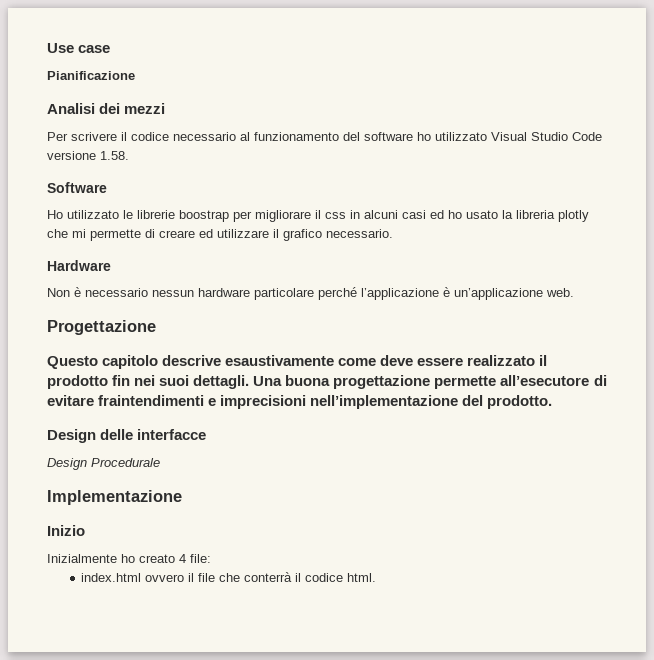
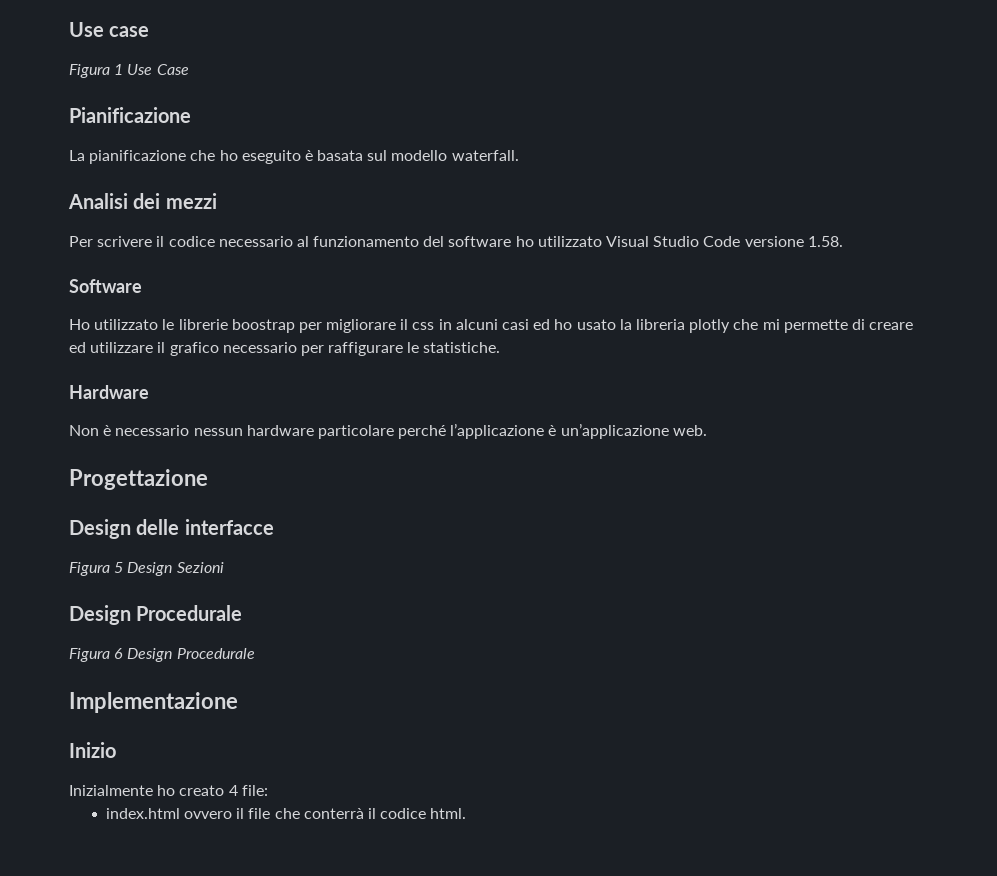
+ Figura 1 Use Case
  Pianificazione
+ La pianificazione che ho eseguito è basata sul modello waterfall.
- Ho utilizzato le librerie boostrap per migliorare il css in alcuni casi ed ho usato la libreria plotly che mi permette di creare ed utilizzare il grafico necessario.
+ Ho utilizzato le librerie boostrap per migliorare il css in alcuni casi ed ho usato la libreria plotly che mi permette di creare ed utilizzare il grafico necessario per raffigurare le statistiche.
- Questo capitolo descrive esaustivamente come deve essere realizzato il prodotto fin nei suoi dettagli. Una buona progettazione permette all’esecutore di evitare fraintendimenti e imprecisioni nell’implementazione del prodotto.
  Design delle interfacce
+ Figura 5 Design Sezioni
  Design Procedurale
+ Figura 6 Design Procedurale

